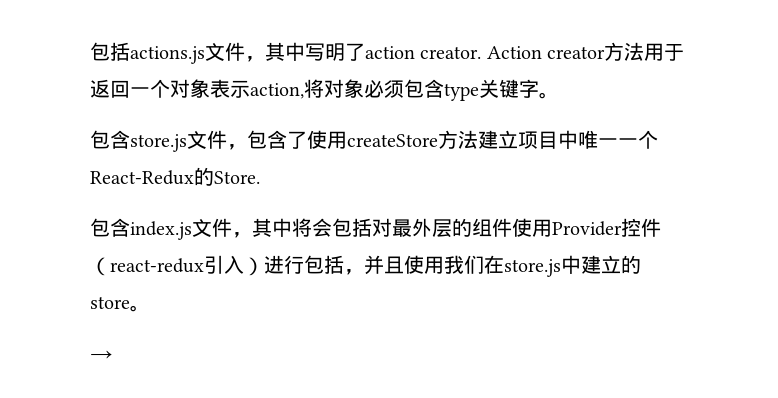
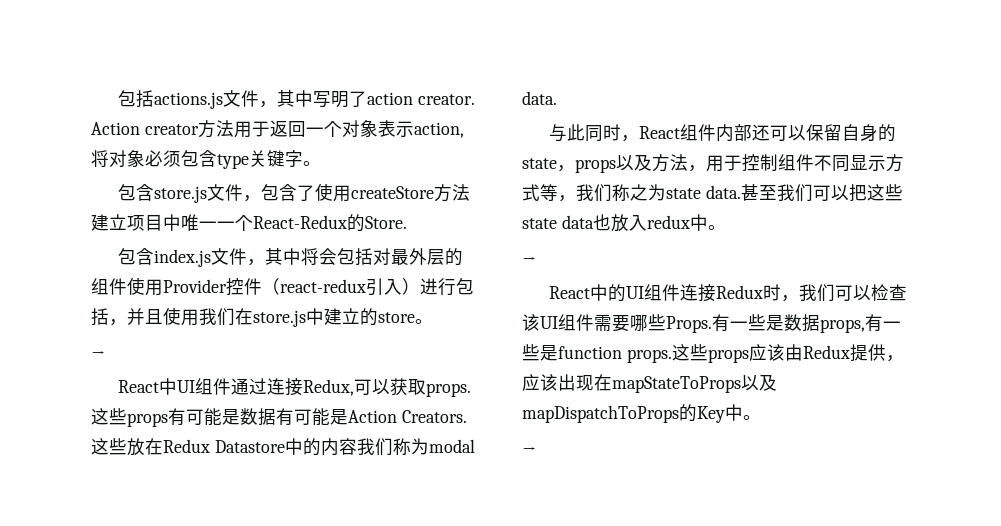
+ React中UI组件通过连接Redux,可以获取props.这些props有可能是数据有可能是Action Creators.这些放在Redux Datastore中的内容我们称为modal data.
+ 与此同时，React组件内部还可以保留自身的state，props以及方法，用于控制组件不同显示方式等，我们称之为state data.甚至我们可以把这些state data也放入redux中。
+ →
+ React中的UI组件连接Redux时，我们可以检查该UI组件需要哪些Props.有一些是数据props,有一些是function props.这些props应该由Redux提供，应该出现在mapStateToProps以及mapDispatchToProps的Key中。
+ →

